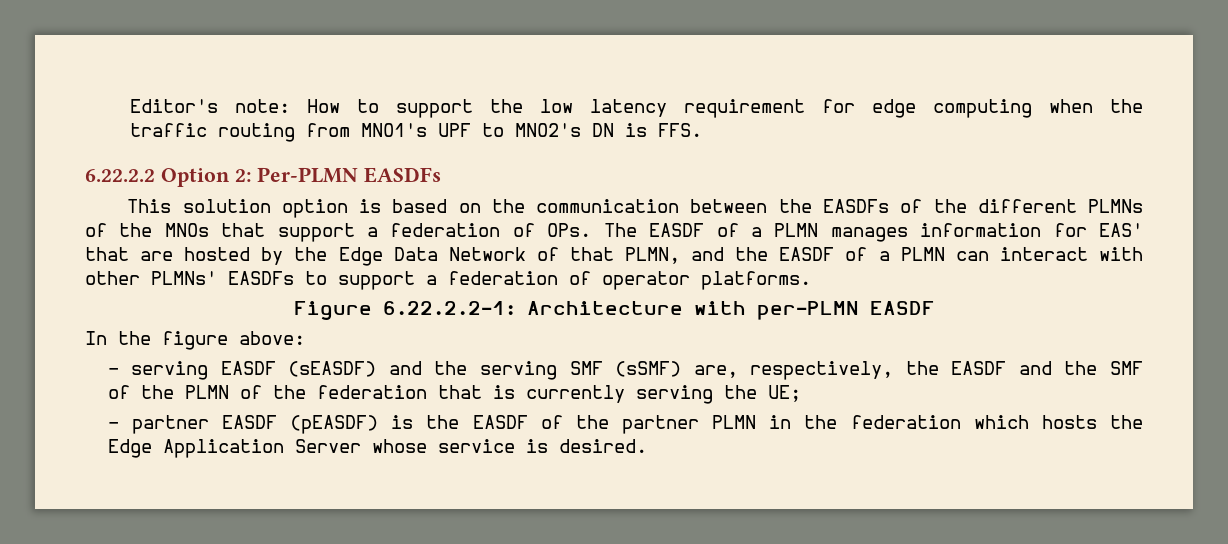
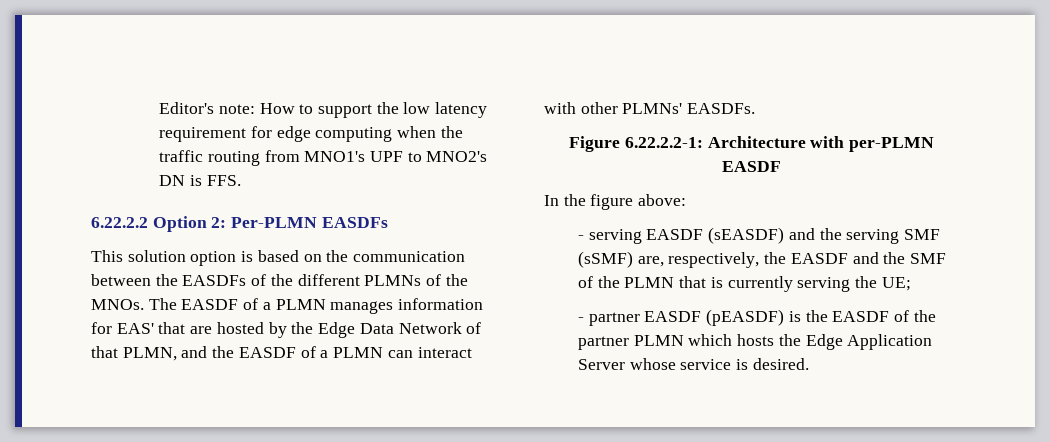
- This solution option is based on the communication between the EASDFs of the different PLMNs of the MNOs that support a federation of OPs. The EASDF of a PLMN manages information for EAS' that are hosted by the Edge Data Network of that PLMN, and the EASDF of a PLMN can interact with other PLMNs' EASDFs to support a federation of operator platforms.
+ This solution option is based on the communication between the EASDFs of the different PLMNs of the MNOs. The EASDF of a PLMN manages information for EAS' that are hosted by the Edge Data Network of that PLMN, and the EASDF of a PLMN can interact with other PLMNs' EASDFs.
- - serving EASDF (sEASDF) and the serving SMF (sSMF) are, respectively, the EASDF and the SMF of the PLMN of the federation that is currently serving the UE;
+ - serving EASDF (sEASDF) and the serving SMF (sSMF) are, respectively, the EASDF and the SMF of the PLMN that is currently serving the UE;
- - partner EASDF (pEASDF) is the EASDF of the partner PLMN in the federation which hosts the Edge Application Server whose service is desired.
+ - partner EASDF (pEASDF) is the EASDF of the partner PLMN which hosts the Edge Application Server whose service is desired.

